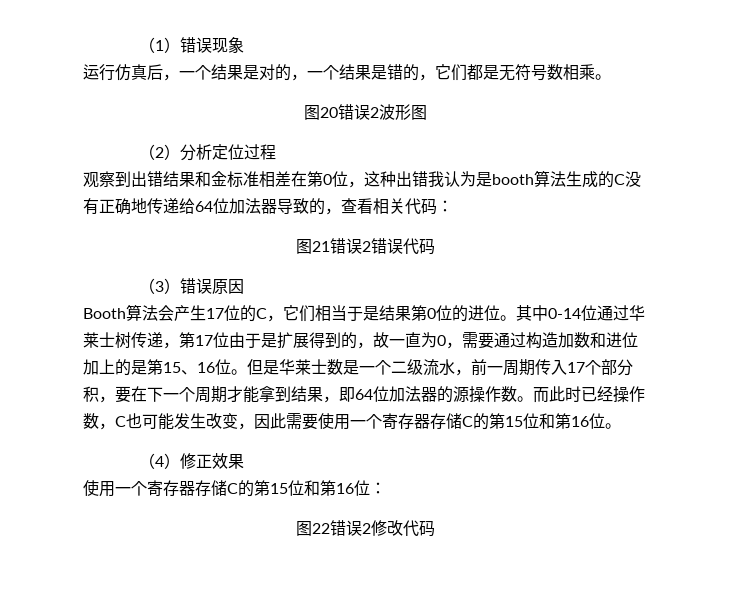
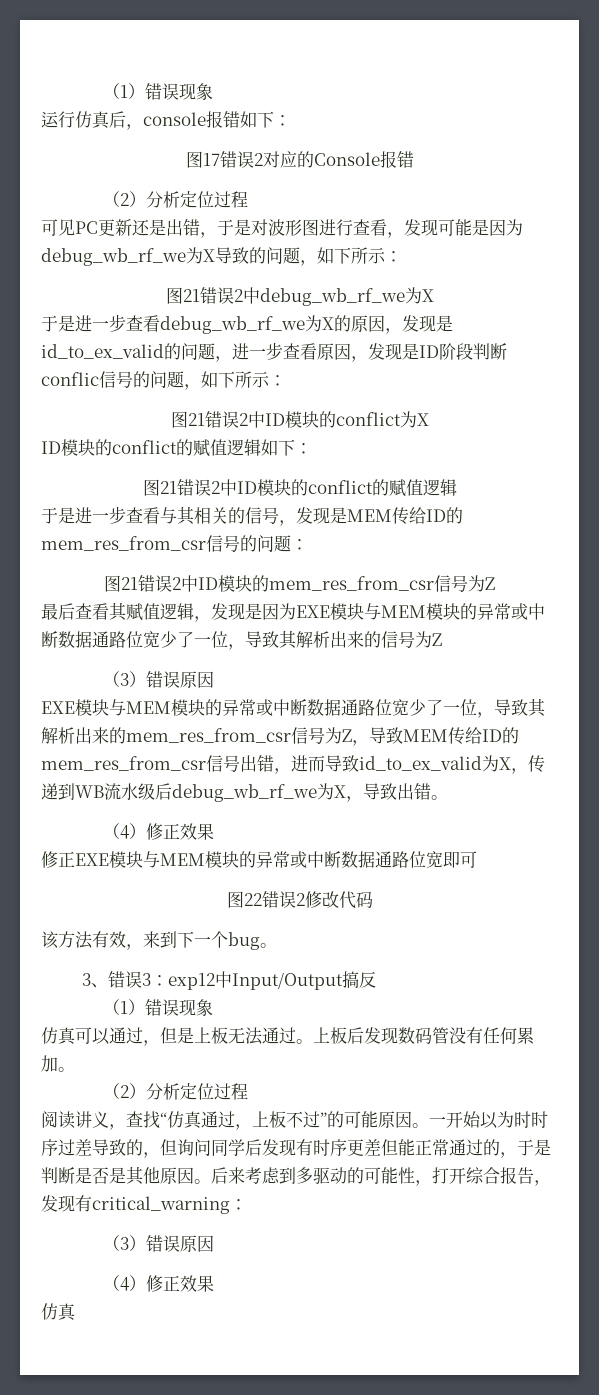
- 运行仿真后，一个结果是对的，一个结果是错的，它们都是无符号数相乘。
- 图20错误2波形图
+ 运行仿真后，console报错如下：
+ 图17错误2对应的Console报错
  （2）分析定位过程
- 观察到出错结果和金标准相差在第0位，这种出错我认为是booth算法生成的C没有正确地传递给64位加法器导致的，查看相关代码：
- 图21错误2错误代码
+ 可见PC更新还是出错，于是对波形图进行查看，发现可能是因为debug_wb_rf_we为X导致的问题，如下所示：
+ 图21错误2中debug_wb_rf_we为X
+ 于是进一步查看debug_wb_rf_we为X的原因，发现是id_to_ex_valid的问题，进一步查看原因，发现是ID阶段判断conflic信号的问题，如下所示：
+ 图21错误2中ID模块的conflict为X
+ ID模块的conflict的赋值逻辑如下：
+ 图21错误2中ID模块的conflict的赋值逻辑
+ 于是进一步查看与其相关的信号，发现是MEM传给ID的mem_res_from_csr信号的问题：
+ 图21错误2中ID模块的mem_res_from_csr信号为Z
+ 最后查看其赋值逻辑，发现是因为EXE模块与MEM模块的异常或中断数据通路位宽少了一位，导致其解析出来的信号为Z
  （3）错误原因
- Booth算法会产生17位的C，它们相当于是结果第0位的进位。其中0-14位通过华莱士树传递，第17位由于是扩展得到的，故一直为0，需要通过构造加数和进位加上的是第15、16位。但是华莱士数是一个二级流水，前一周期传入17个部分积，要在下一个周期才能拿到结果，即64位加法器的源操作数。而此时已经操作数，C也可能发生改变，因此需要使用一个寄存器存储C的第15位和第16位。
+ EXE模块与MEM模块的异常或中断数据通路位宽少了一位，导致其解析出来的mem_res_from_csr信号为Z，导致MEM传给ID的mem_res_from_csr信号出错，进而导致id_to_ex_valid为X，传递到WB流水级后debug_wb_rf_we为X，导致出错。
- 使用一个寄存器存储C的第15位和第16位：
+ 修正EXE模块与MEM模块的异常或中断数据通路位宽即可
+ 该方法有效，来到下一个bug。
+ 3、错误3：exp12中Input/Output搞反
+ （1）错误现象
+ 仿真可以通过，但是上板无法通过。上板后发现数码管没有任何累加。
+ （2）分析定位过程
+ 阅读讲义，查找“仿真通过，上板不过”的可能原因。一开始以为时时序过差导致的，但询问同学后发现有时序更差但能正常通过的，于是判断是否是其他原因。后来考虑到多驱动的可能性，打开综合报告，发现有critical_warning：
+ （3）错误原因
+ （4）修正效果
+ 仿真

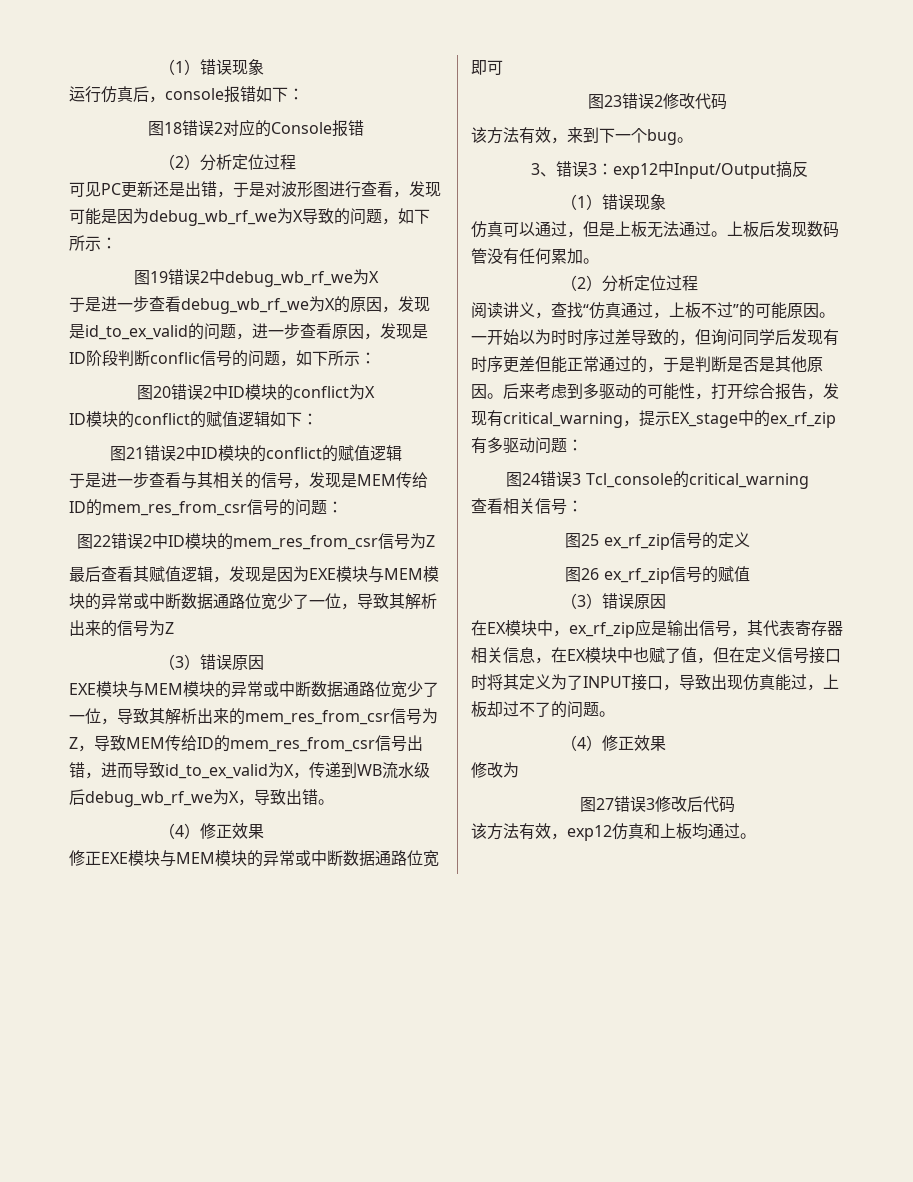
- 图17错误2对应的Console报错
+ 图18错误2对应的Console报错
- 图21错误2中debug_wb_rf_we为X
+ 图19错误2中debug_wb_rf_we为X
- 图21错误2中ID模块的conflict为X
+ 图20错误2中ID模块的conflict为X
- 图21错误2中ID模块的mem_res_from_csr信号为Z
+ 图22错误2中ID模块的mem_res_from_csr信号为Z
- 图22错误2修改代码
+ 图23错误2修改代码
- 后来考虑到多驱动的可能性，打开综合报告，发现有critical_warning：
+ 后来考虑到多驱动的可能性，打开综合报告，发现有critical_warning，提示EX_stage中的ex_rf_zip有多驱动问题：
+ 图24错误3 Tcl_console的critical_warning
+ 查看相关信号：
+ 图25 ex_rf_zip信号的定义
+ 图26 ex_rf_zip信号的赋值
  （3）错误原因
+ 在EX模块中，ex_rf_zip应是输出信号，其代表寄存器相关信息，在EX模块中也赋了值，但在定义信号接口时将其定义为了INPUT接口，导致出现仿真能过，上板却过不了的问题。
  （4）修正效果
- 仿真
+ 修改为
+ 图27错误3修改后代码
+ 该方法有效，exp12仿真和上板均通过。

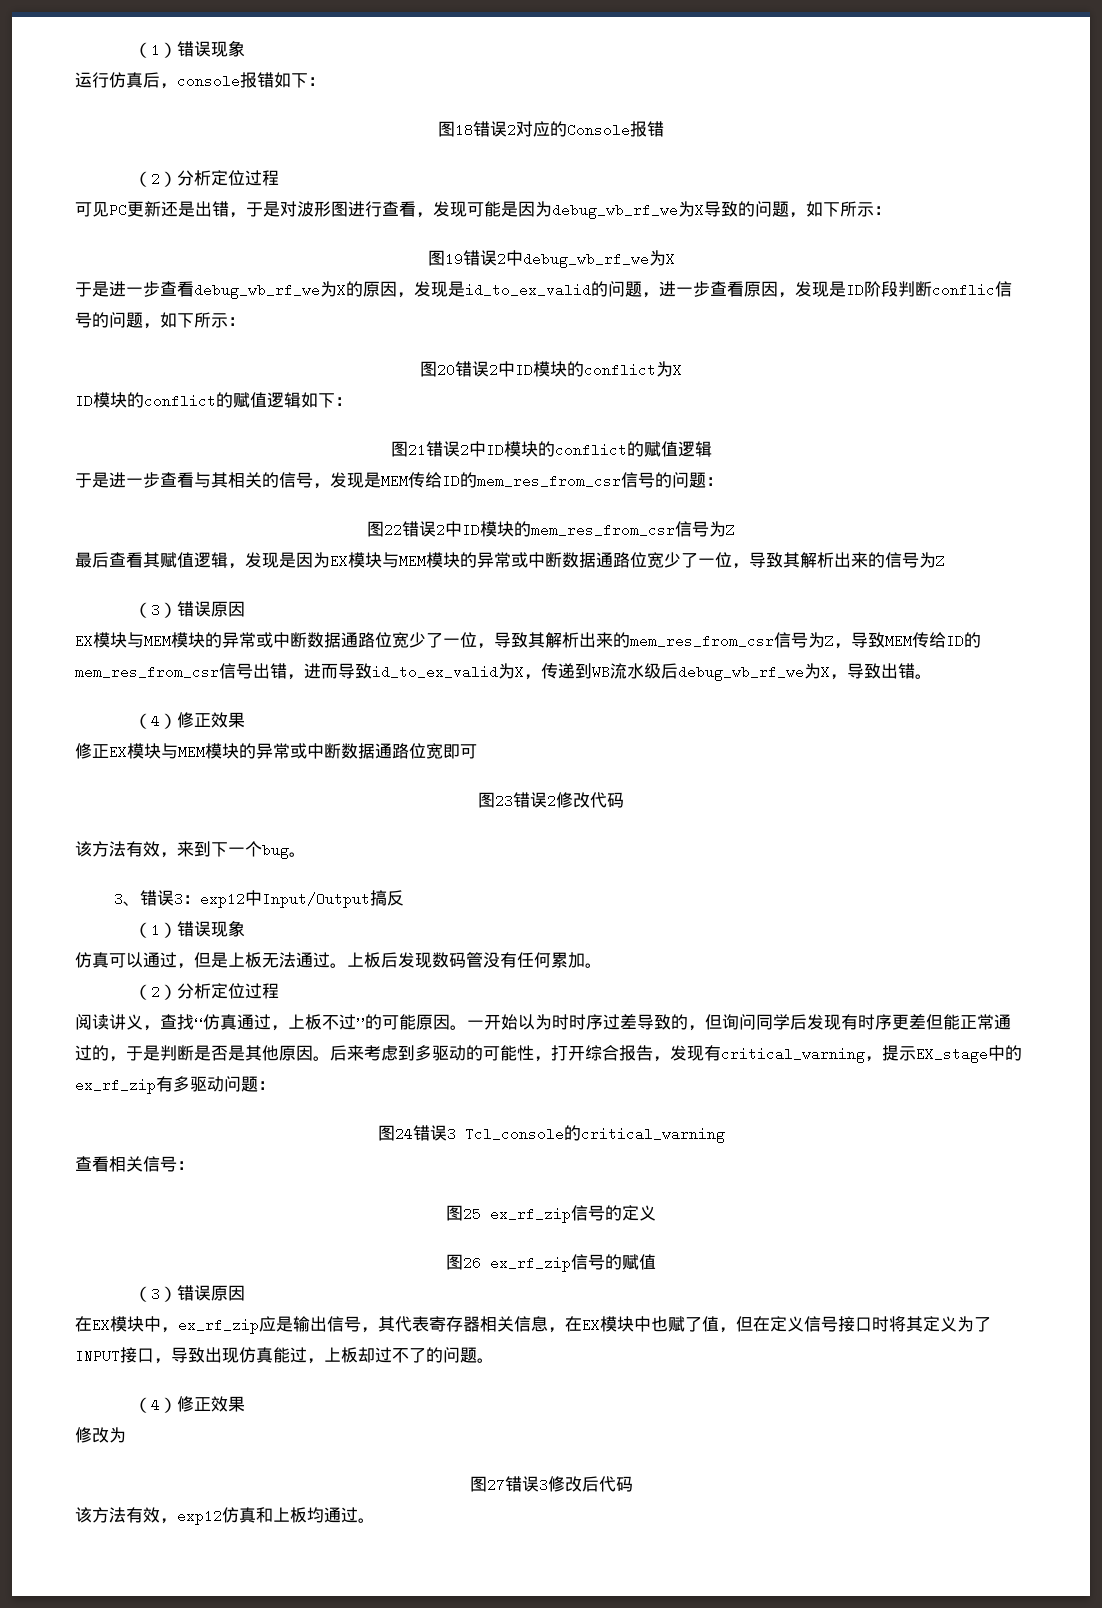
- 最后查看其赋值逻辑，发现是因为EXE模块与MEM模块的异常或中断数据通路位宽少了一位，导致其解析出来的信号为Z
+ 最后查看其赋值逻辑，发现是因为EX模块与MEM模块的异常或中断数据通路位宽少了一位，导致其解析出来的信号为Z
- EXE模块与MEM模块的异常或中断数据通路位宽少了一位，导致其解析出来的mem_res_from_csr信号为Z，导致MEM传给ID的mem_res_from_csr信号出错，进而导致id_to_ex_valid为X，传递到WB流水级后debug_wb_rf_we为X，导致出错。
+ EX模块与MEM模块的异常或中断数据通路位宽少了一位，导致其解析出来的mem_res_from_csr信号为Z，导致MEM传给ID的mem_res_from_csr信号出错，进而导致id_to_ex_valid为X，传递到WB流水级后debug_wb_rf_we为X，导致出错。
- 修正EXE模块与MEM模块的异常或中断数据通路位宽即可
+ 修正EX模块与MEM模块的异常或中断数据通路位宽即可

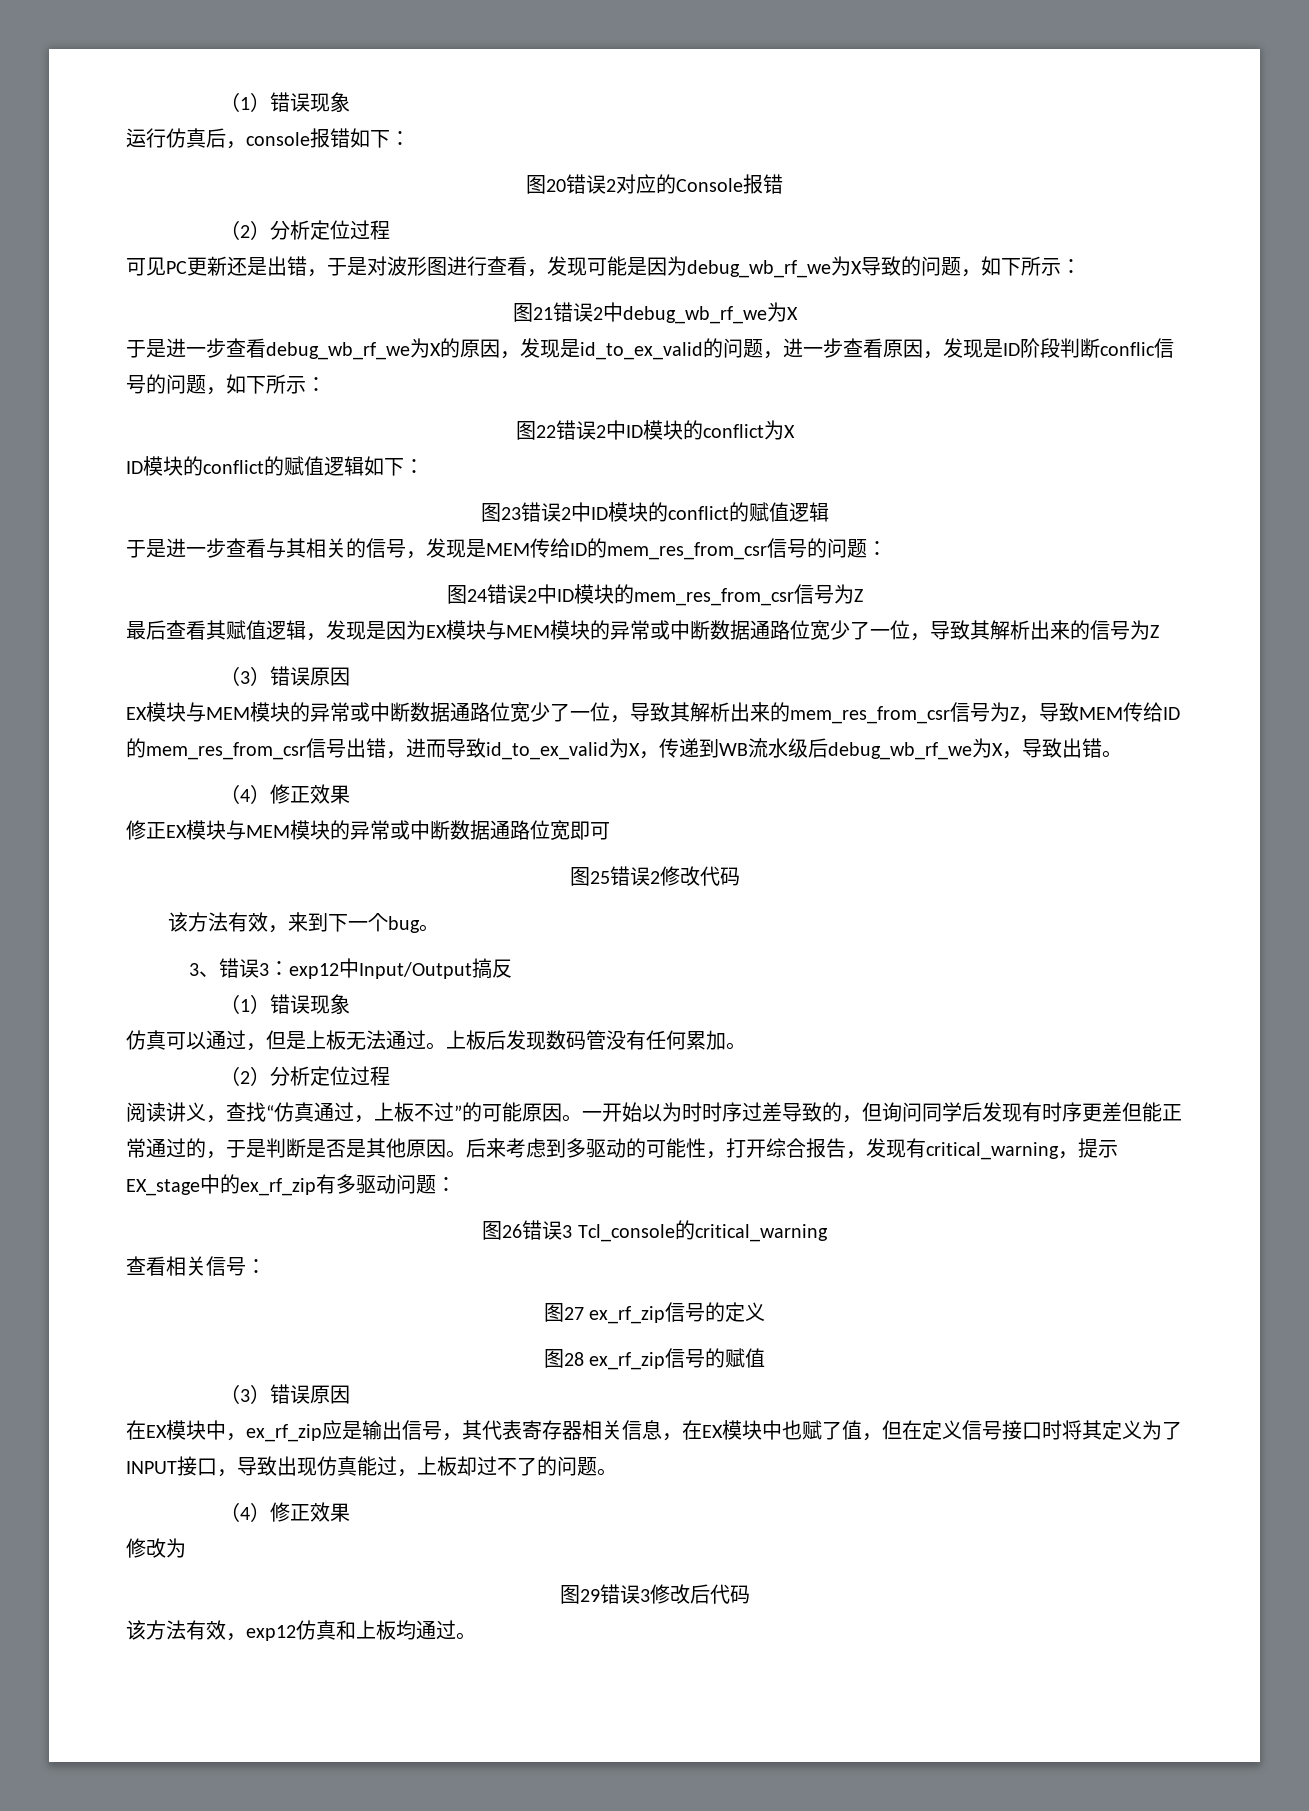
- 图18错误2对应的Console报错
+ 图20错误2对应的Console报错
- 图19错误2中debug_wb_rf_we为X
+ 图21错误2中debug_wb_rf_we为X
- 图20错误2中ID模块的conflict为X
+ 图22错误2中ID模块的conflict为X
- 图21错误2中ID模块的conflict的赋值逻辑
+ 图23错误2中ID模块的conflict的赋值逻辑
- 图22错误2中ID模块的mem_res_from_csr信号为Z
+ 图24错误2中ID模块的mem_res_from_csr信号为Z
- 图23错误2修改代码
+ 图25错误2修改代码
- 图24错误3 Tcl_console的critical_warning
+ 图26错误3 Tcl_console的critical_warning
- 图25 ex_rf_zip信号的定义
+ 图27 ex_rf_zip信号的定义
- 图26 ex_rf_zip信号的赋值
+ 图28 ex_rf_zip信号的赋值
- 图27错误3修改后代码
+ 图29错误3修改后代码

